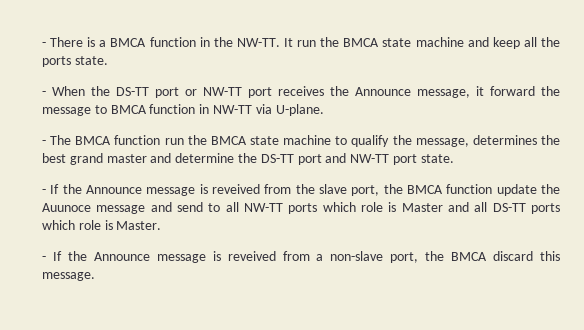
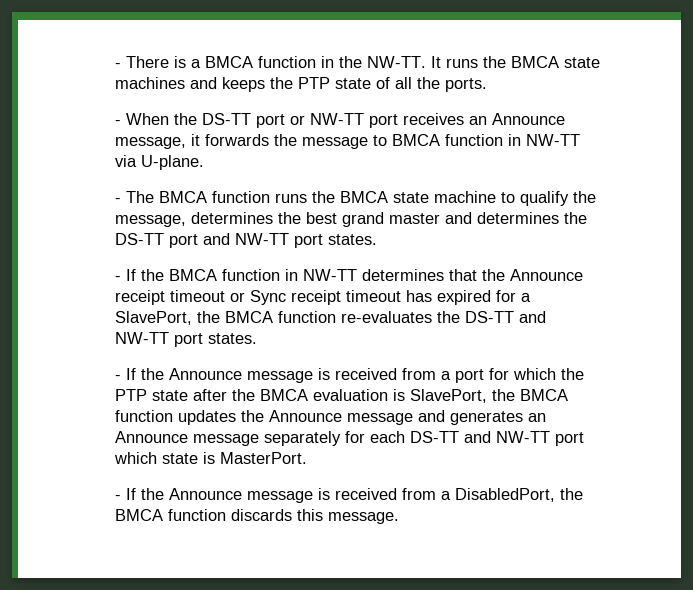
- It run the BMCA state machine and keep all the ports state.
+ It runs the BMCA state machines and keeps the PTP state of all the ports.
- - When the DS-TT port or NW-TT port receives the Announce message, it forward the message to BMCA function in NW-TT via U-plane.
+ - When the DS-TT port or NW-TT port receives an Announce message, it forwards the message to BMCA function in NW-TT via U-plane.
- - The BMCA function run the BMCA state machine to qualify the message, determines the best grand master and determine the DS-TT port and NW-TT port state.
- - If the Announce message is reveived from the slave port, the BMCA function update the Auunoce message and send to all NW-TT ports which role is Master and all DS-TT ports which role is Master.
- - If the Announce message is reveived from a non-slave port, the BMCA discard this message.
+ - The BMCA function runs the BMCA state machine to qualify the message, determines the best grand master and determines the DS-TT port and NW-TT port states.
+ - If the BMCA function in NW-TT determines that the Announce receipt timeout or Sync receipt timeout has expired for a SlavePort, the BMCA function re-evaluates the DS-TT and NW-TT port states.
+ - If the Announce message is received from a port for which the PTP state after the BMCA evaluation is SlavePort, the BMCA function updates the Announce message and generates an Announce message separately for each DS-TT and NW-TT port which state is MasterPort.
+ - If the Announce message is received from a DisabledPort, the BMCA function discards this message.

